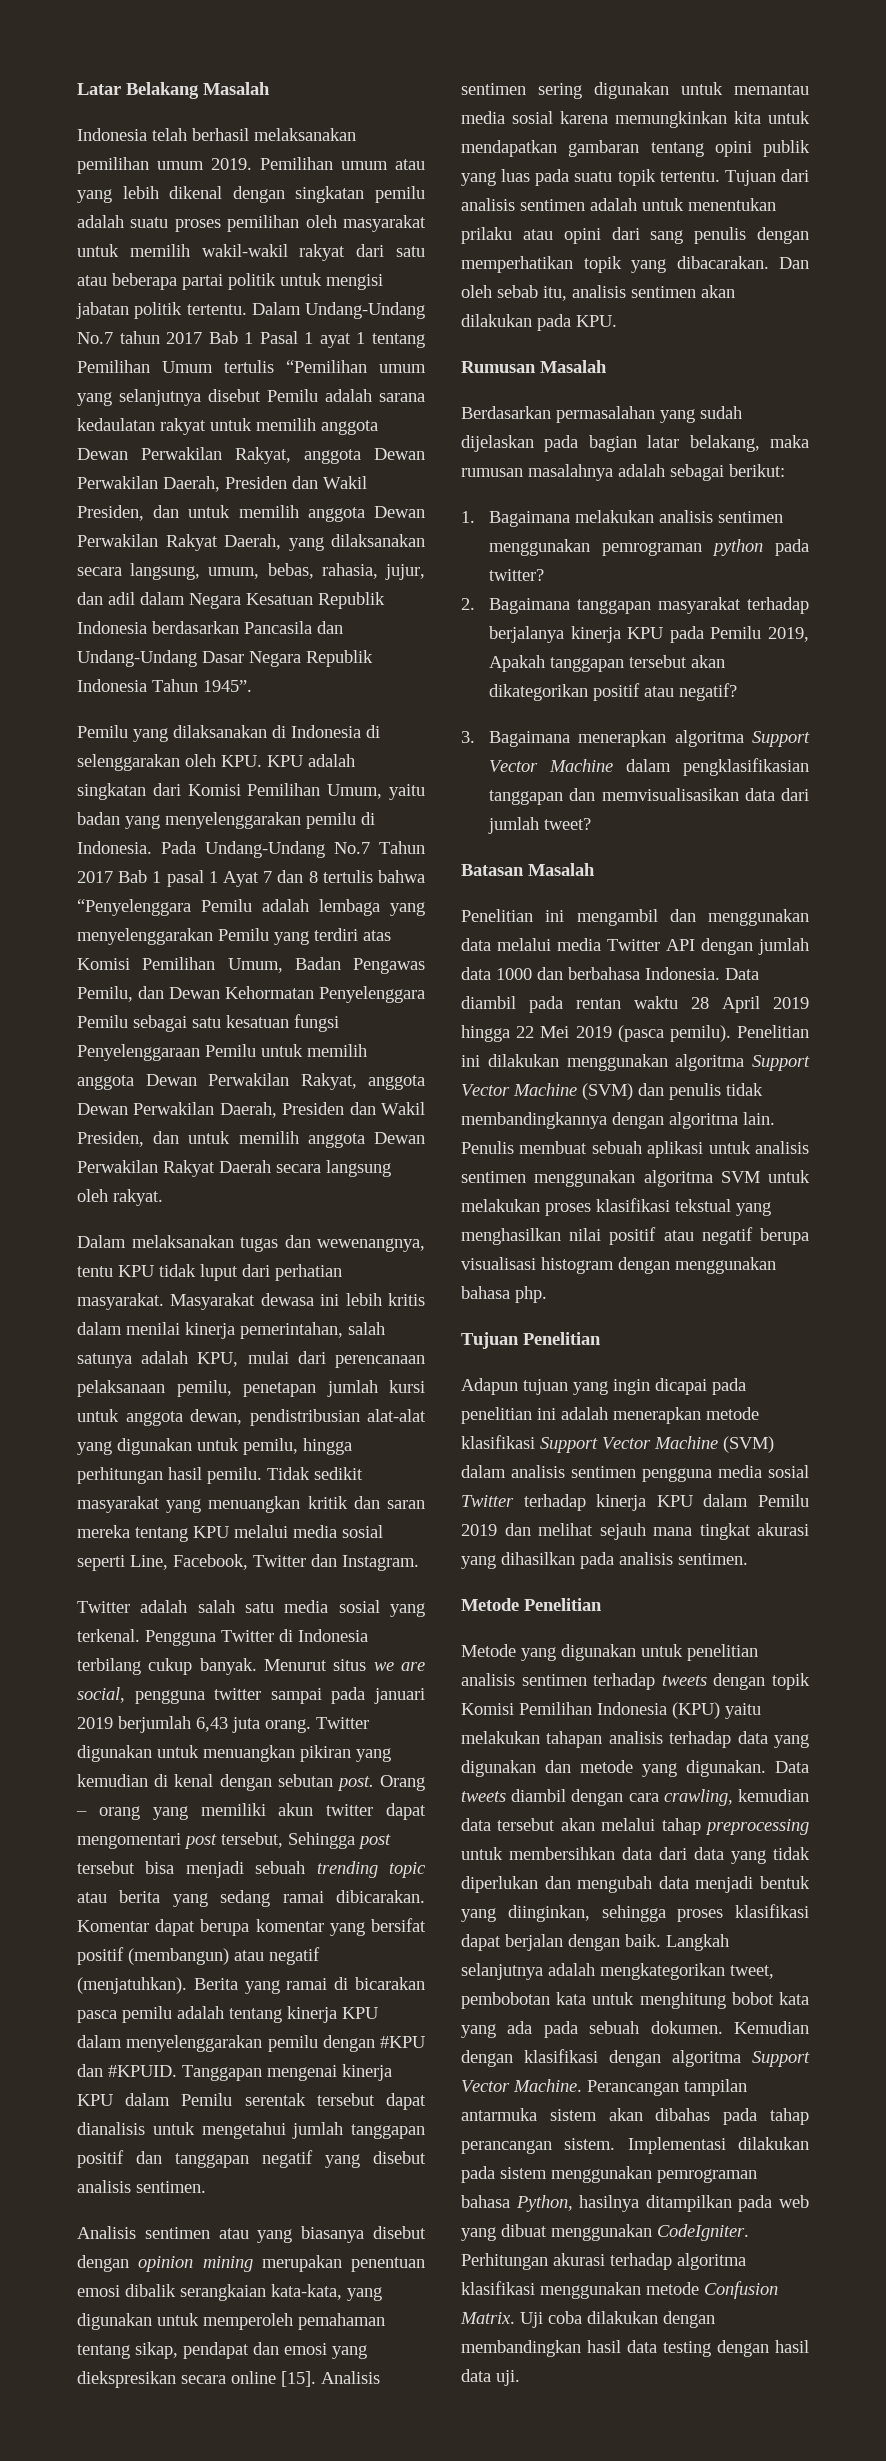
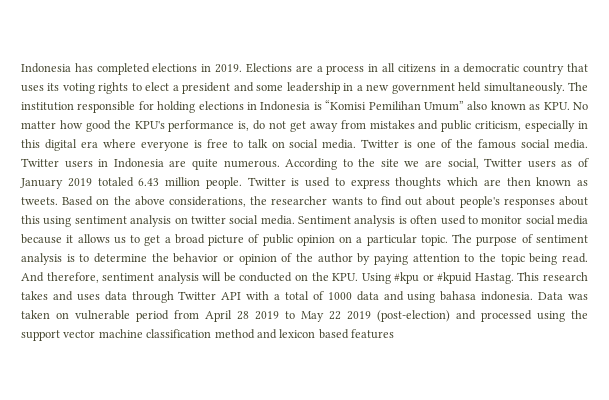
- Latar Belakang Masalah
- Indonesia telah berhasil melaksanakan pemilihan umum 2019. Pemilihan umum atau yang lebih dikenal dengan singkatan pemilu adalah suatu proses pemilihan oleh masyarakat untuk memilih wakil-wakil rakyat dari satu atau beberapa partai politik untuk mengisi jabatan politik tertentu. Dalam Undang-Undang No.7 tahun 2017 Bab 1 Pasal 1 ayat 1 tentang Pemilihan Umum tertulis “Pemilihan umum yang selanjutnya disebut Pemilu adalah sarana kedaulatan rakyat untuk memilih anggota Dewan Perwakilan Rakyat, anggota Dewan Perwakilan Daerah, Presiden dan Wakil Presiden, dan untuk memilih anggota Dewan Perwakilan Rakyat Daerah, yang dilaksanakan secara langsung, umum, bebas, rahasia, jujur, dan adil dalam Negara Kesatuan Republik Indonesia berdasarkan Pancasila dan Undang-Undang Dasar Negara Republik Indonesia Tahun 1945”.
- Pemilu yang dilaksanakan di Indonesia di selenggarakan oleh KPU. KPU adalah singkatan dari Komisi Pemilihan Umum, yaitu badan yang menyelenggarakan pemilu di Indonesia. Pada Undang-Undang No.7 Tahun 2017 Bab 1 pasal 1 Ayat 7 dan 8 tertulis bahwa “Penyelenggara Pemilu adalah lembaga yang menyelenggarakan Pemilu yang terdiri atas Komisi Pemilihan Umum, Badan Pengawas Pemilu, dan Dewan Kehormatan Penyelenggara Pemilu sebagai satu kesatuan fungsi Penyelenggaraan Pemilu untuk memilih anggota Dewan Perwakilan Rakyat, anggota Dewan Perwakilan Daerah, Presiden dan Wakil Presiden, dan untuk memilih anggota Dewan Perwakilan Rakyat Daerah secara langsung oleh rakyat.
- Dalam melaksanakan tugas dan wewenangnya, tentu KPU tidak luput dari perhatian masyarakat. Masyarakat dewasa ini lebih kritis dalam menilai kinerja pemerintahan, salah satunya adalah KPU, mulai dari perencanaan pelaksanaan pemilu, penetapan jumlah kursi untuk anggota dewan, pendistribusian alat-alat yang digunakan untuk pemilu, hingga perhitungan hasil pemilu. Tidak sedikit masyarakat yang menuangkan kritik dan saran mereka tentang KPU melalui media sosial seperti Line, Facebook, Twitter dan Instagram.
- Twitter adalah salah satu media sosial yang terkenal. Pengguna Twitter di Indonesia terbilang cukup banyak. Menurut situs we are social, pengguna twitter sampai pada januari 2019 berjumlah 6,43 juta orang. Twitter digunakan untuk menuangkan pikiran yang kemudian di kenal dengan sebutan post. Orang – orang yang memiliki akun twitter dapat mengomentari post tersebut, Sehingga post tersebut bisa menjadi sebuah trending topic atau berita yang sedang ramai dibicarakan. Komentar dapat berupa komentar yang bersifat positif (membangun) atau negatif (menjatuhkan). Berita yang ramai di bicarakan pasca pemilu adalah tentang kinerja KPU dalam menyelenggarakan pemilu dengan #KPU dan #KPUID. Tanggapan mengenai kinerja KPU dalam Pemilu serentak tersebut dapat dianalisis untuk mengetahui jumlah tanggapan positif dan tanggapan negatif yang disebut analisis sentimen.
- Analisis sentimen atau yang biasanya disebut dengan opinion mining merupakan penentuan emosi dibalik serangkaian kata-kata, yang digunakan untuk memperoleh pemahaman tentang sikap, pendapat dan emosi yang diekspresikan secara online [15]. Analisis sentimen sering digunakan untuk memantau media sosial karena memungkinkan kita untuk mendapatkan gambaran tentang opini publik yang luas pada suatu topik tertentu. Tujuan dari analisis sentimen adalah untuk menentukan prilaku atau opini dari sang penulis dengan memperhatikan topik yang dibacarakan. Dan oleh sebab itu, analisis sentimen akan dilakukan pada KPU.
- Rumusan Masalah
- Berdasarkan permasalahan yang sudah dijelaskan pada bagian latar belakang, maka rumusan masalahnya adalah sebagai berikut:
- 1. Bagaimana melakukan analisis sentimen menggunakan pemrograman python pada twitter?
- 2. Bagaimana tanggapan masyarakat terhadap berjalanya kinerja KPU pada Pemilu 2019, Apakah tanggapan tersebut akan dikategorikan positif atau negatif?
- 3. Bagaimana menerapkan algoritma Support Vector Machine dalam pengklasifikasian tanggapan dan memvisualisasikan data dari jumlah tweet?
- Batasan Masalah
- Penelitian ini mengambil dan menggunakan data melalui media Twitter API dengan jumlah data 1000 dan berbahasa Indonesia. Data diambil pada rentan waktu 28 April 2019 hingga 22 Mei 2019 (pasca pemilu). Penelitian ini dilakukan menggunakan algoritma Support Vector Machine (SVM) dan penulis tidak membandingkannya dengan algoritma lain. Penulis membuat sebuah aplikasi untuk analisis sentimen menggunakan algoritma SVM untuk melakukan proses klasifikasi tekstual yang menghasilkan nilai positif atau negatif berupa visualisasi histogram dengan menggunakan bahasa php.
- Tujuan Penelitian
- Adapun tujuan yang ingin dicapai pada penelitian ini adalah menerapkan metode klasifikasi Support Vector Machine (SVM) dalam analisis sentimen pengguna media sosial Twitter terhadap kinerja KPU dalam Pemilu 2019 dan melihat sejauh mana tingkat akurasi yang dihasilkan pada analisis sentimen.
- Metode Penelitian
- Metode yang digunakan untuk penelitian analisis sentimen terhadap tweets dengan topik Komisi Pemilihan Indonesia (KPU) yaitu melakukan tahapan analisis terhadap data yang digunakan dan metode yang digunakan. Data tweets diambil dengan cara crawling, kemudian data tersebut akan melalui tahap preprocessing untuk membersihkan data dari data yang tidak diperlukan dan mengubah data menjadi bentuk yang diinginkan, sehingga proses klasifikasi dapat berjalan dengan baik. Langkah selanjutnya adalah mengkategorikan tweet, pembobotan kata untuk menghitung bobot kata yang ada pada sebuah dokumen. Kemudian dengan klasifikasi dengan algoritma Support Vector Machine. Perancangan tampilan antarmuka sistem akan dibahas pada tahap perancangan sistem. Implementasi dilakukan pada sistem menggunakan pemrograman bahasa Python, hasilnya ditampilkan pada web yang dibuat menggunakan CodeIgniter. Perhitungan akurasi terhadap algoritma klasifikasi menggunakan metode Confusion Matrix. Uji coba dilakukan dengan membandingkan hasil data testing dengan hasil data uji.
+ Indonesia has completed elections in 2019. Elections are a process in all citizens in a democratic country that uses its voting rights to elect a president and some leadership in a new government held simultaneously. The institution responsible for holding elections in Indonesia is “Komisi Pemilihan Umum” also known as KPU. No matter how good the KPU's performance is, do not get away from mistakes and public criticism, especially in this digital era where everyone is free to talk on social media. Twitter is one of the famous social media. Twitter users in Indonesia are quite numerous. According to the site we are social, Twitter users as of January 2019 totaled 6.43 million people. Twitter is used to express thoughts which are then known as tweets. Based on the above considerations, the researcher wants to find out about people's responses about this using sentiment analysis on twitter social media. Sentiment analysis is often used to monitor social media because it allows us to get a broad picture of public opinion on a particular topic. The purpose of sentiment analysis is to determine the behavior or opinion of the author by paying attention to the topic being read. And therefore, sentiment analysis will be conducted on the KPU. Using #kpu or #kpuid Hastag. This research takes and uses data through Twitter API with a total of 1000 data and using bahasa indonesia. Data was taken on vulnerable period from April 28 2019 to May 22 2019 (post-election) and processed using the support vector machine classification method and lexicon based features

